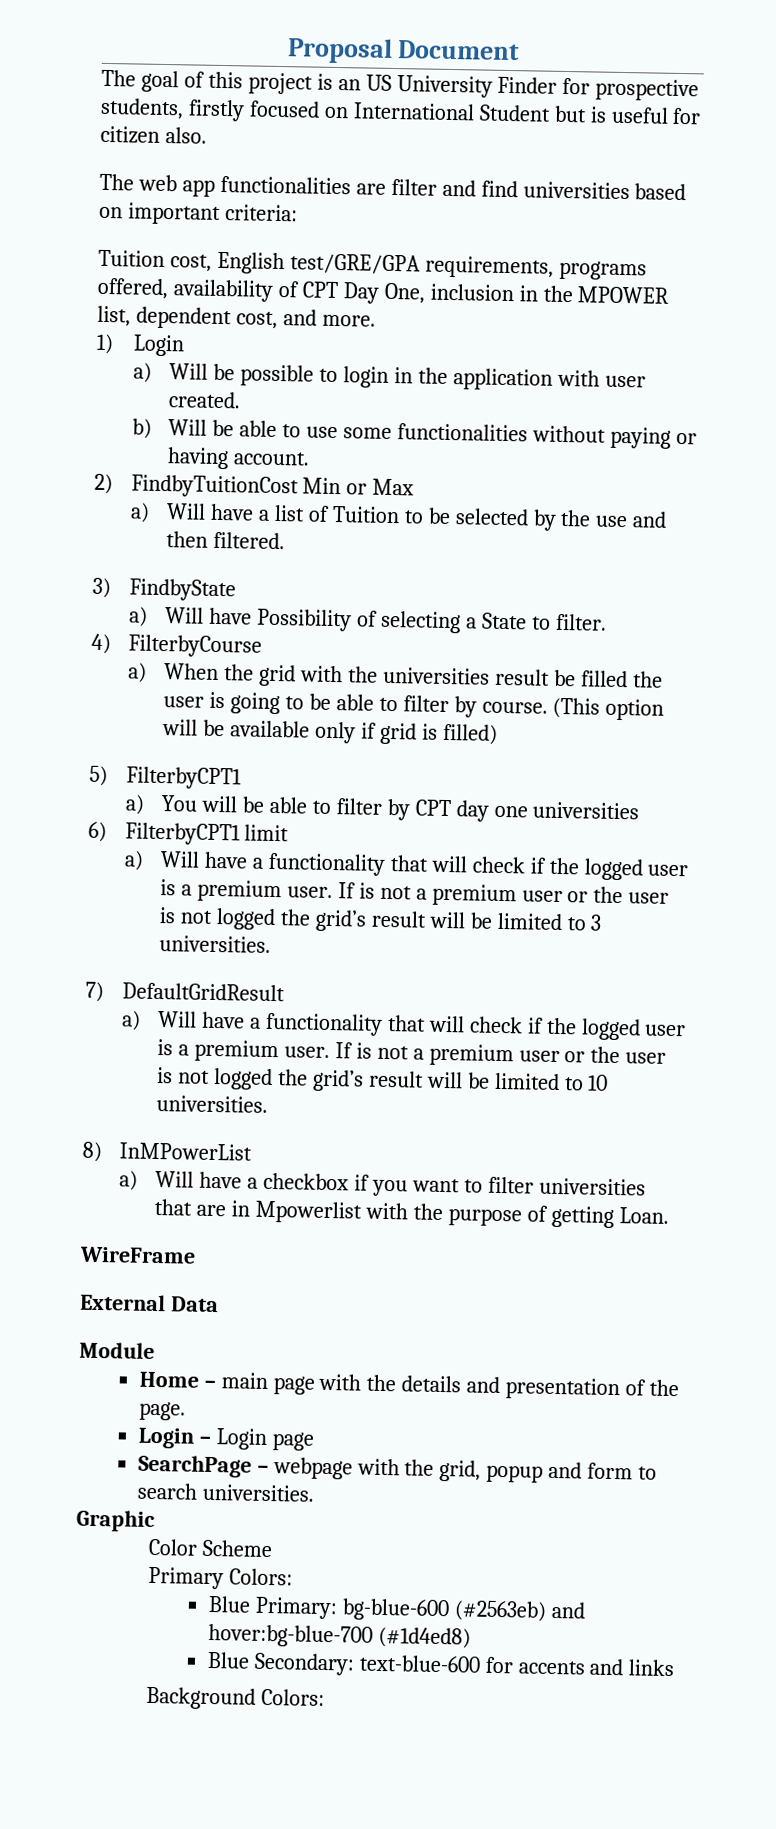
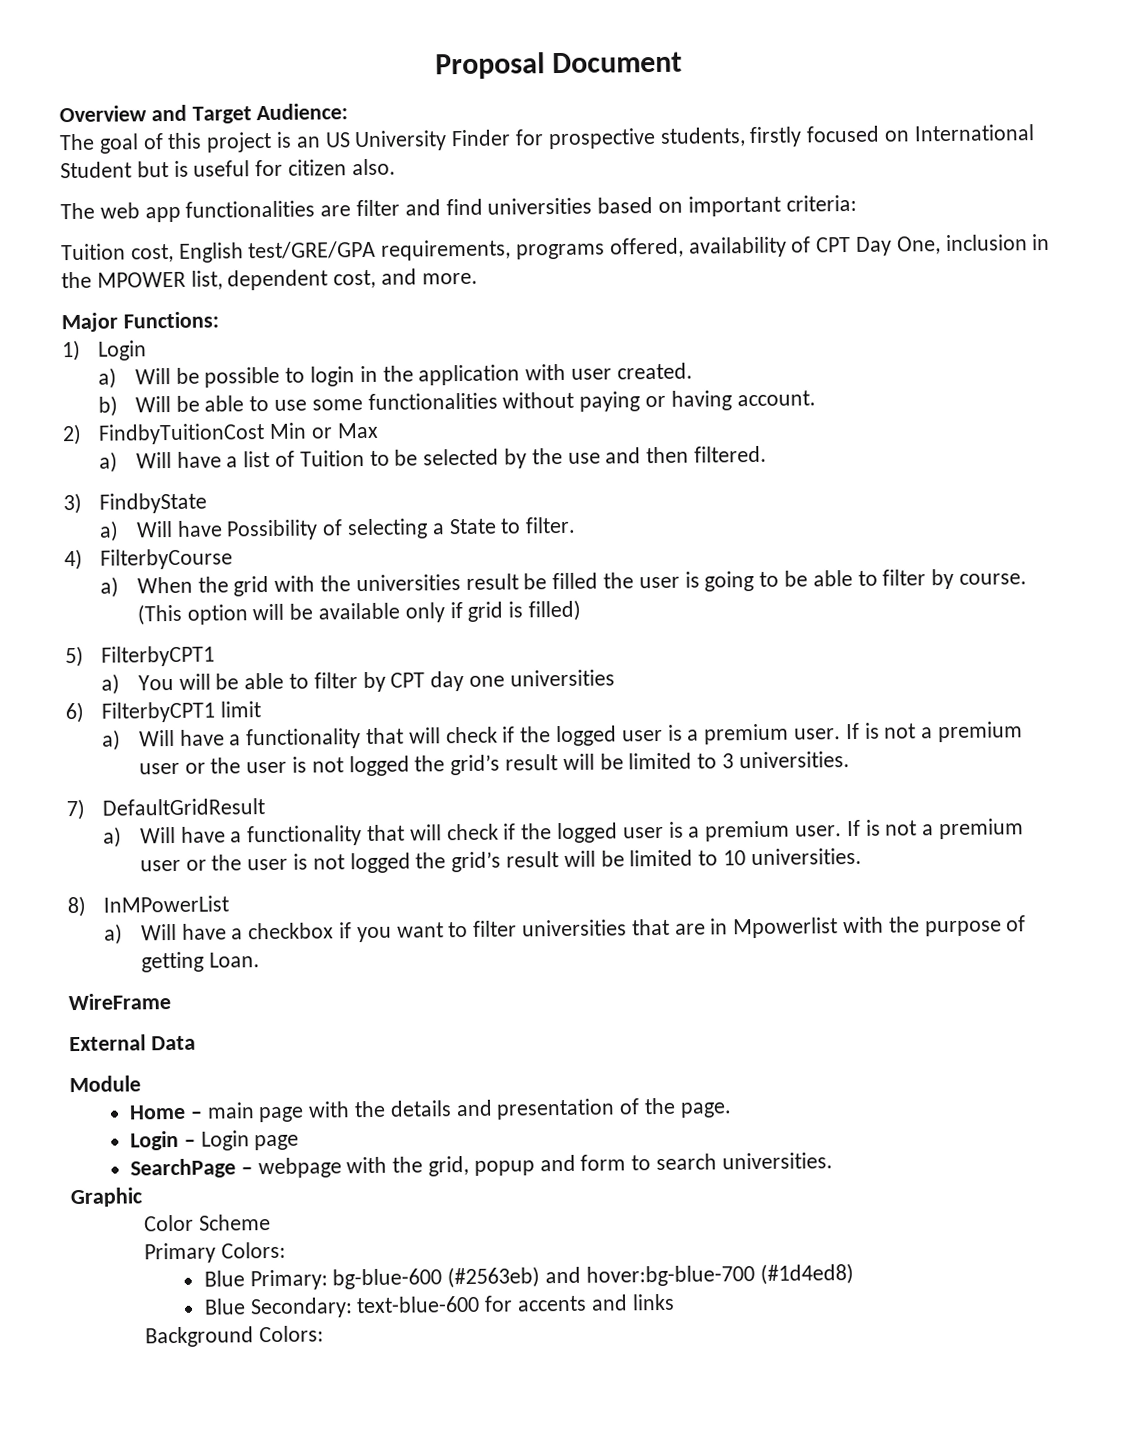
+ Overview and Target Audience:
+ Major Functions:

